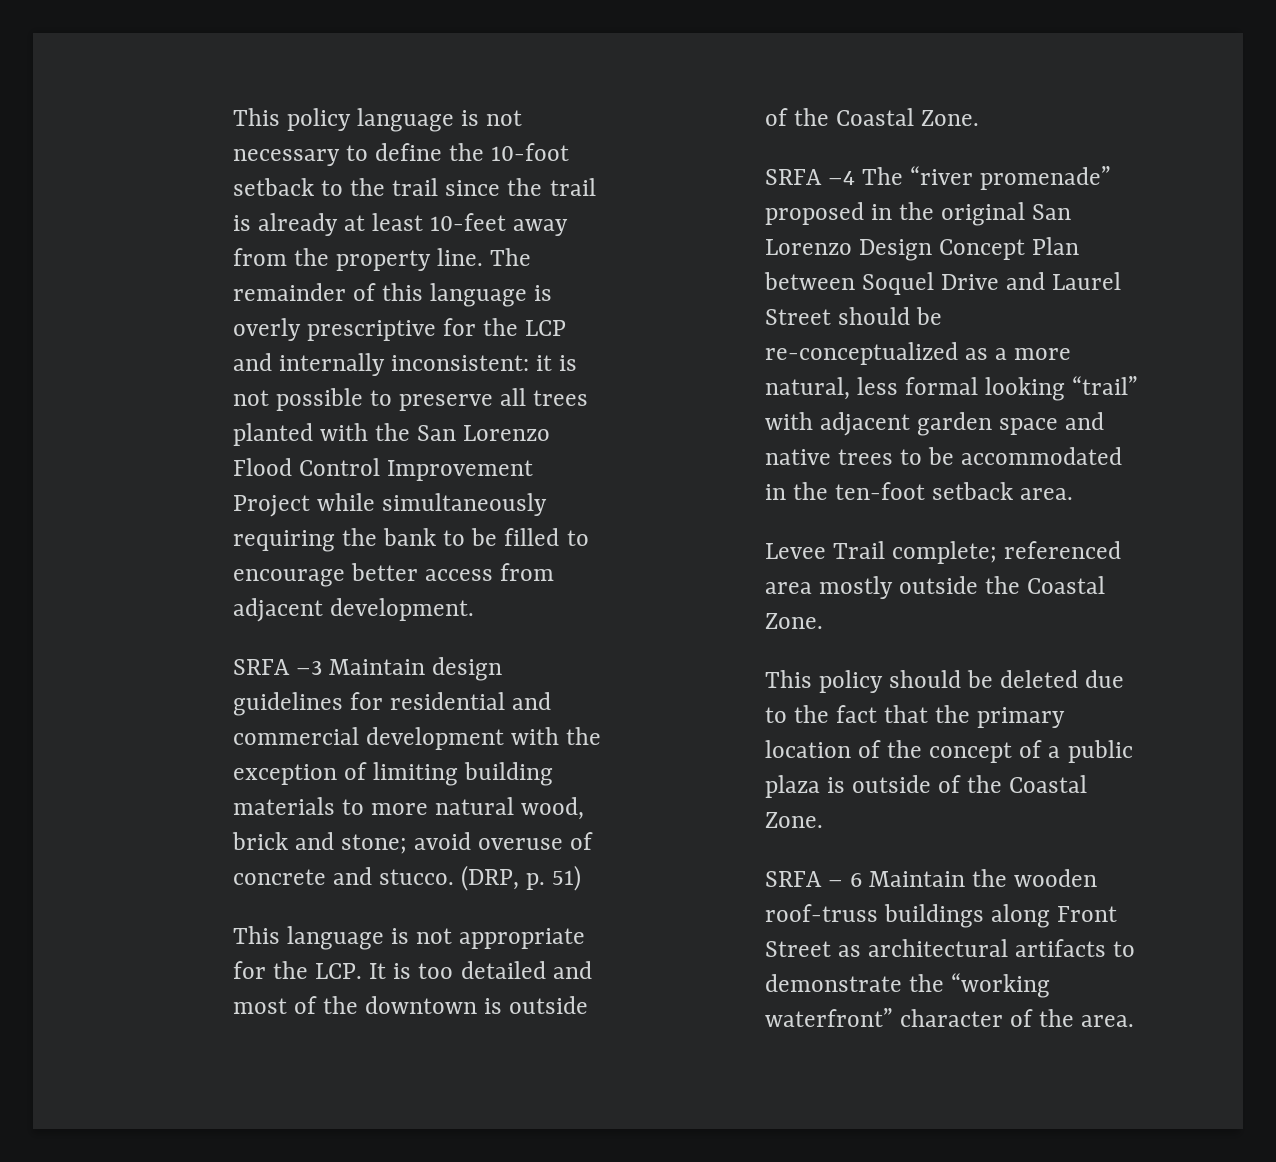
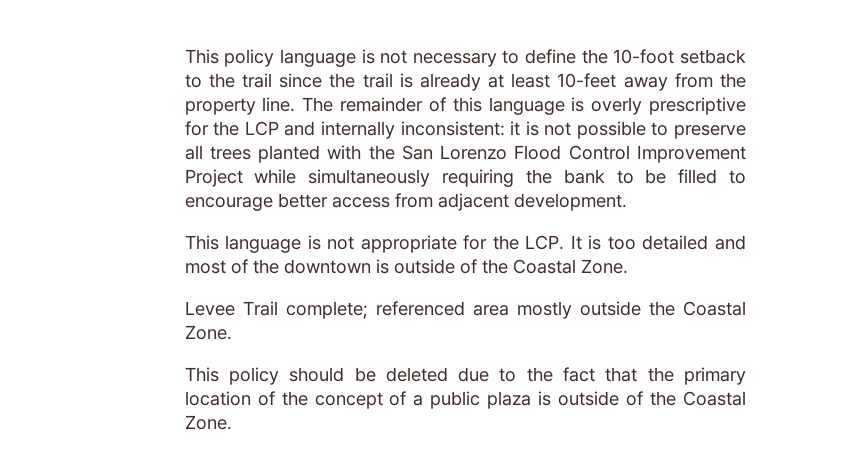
- SRFA –3 Maintain design guidelines for residential and commercial development with the exception of limiting building materials to more natural wood, brick and stone; avoid overuse of concrete and stucco. (DRP, p. 51)
- SRFA –4 The “river promenade” proposed in the original San Lorenzo Design Concept Plan between Soquel Drive and Laurel Street should be re-conceptualized as a more natural, less formal looking “trail” with adjacent garden space and native trees to be accommodated in the ten-foot setback area.
- SRFA – 6 Maintain the wooden roof-truss buildings along Front Street as architectural artifacts to demonstrate the “working waterfront” character of the area.

